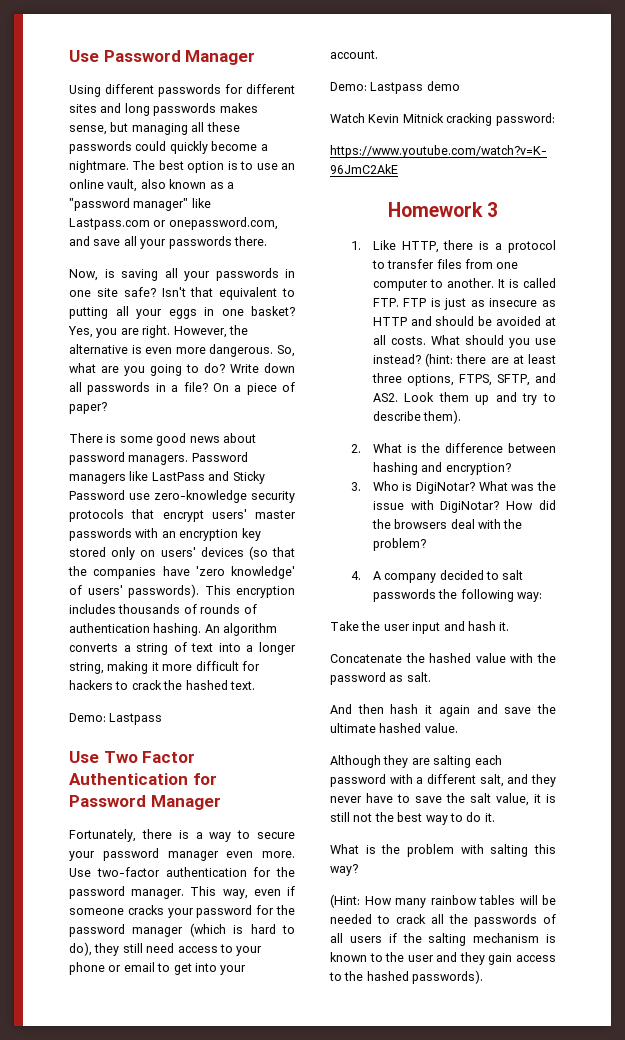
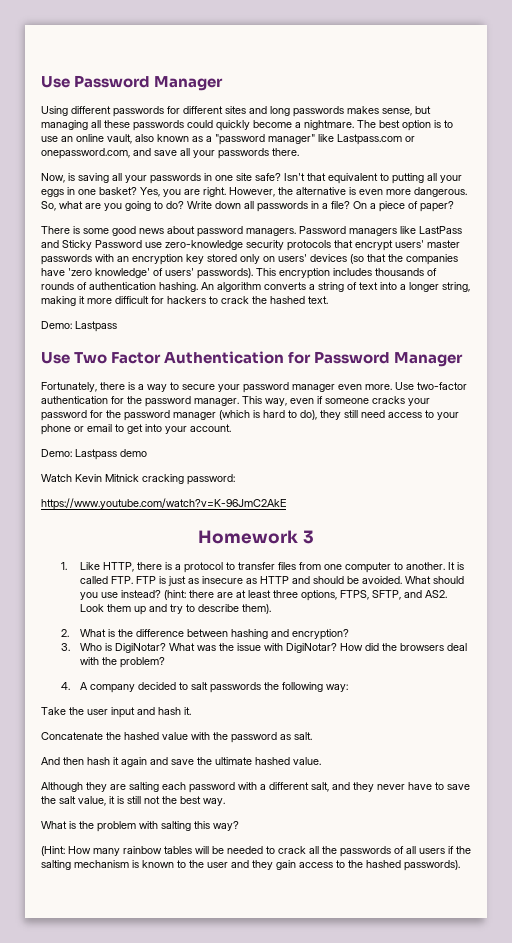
- It is called FTP. FTP is just as insecure as HTTP and should be avoided at all costs.
+ It is called FTP. FTP is just as insecure as HTTP and should be avoided.
- Although they are salting each password with a different salt, and they never have to save the salt value, it is still not the best way to do it.
+ Although they are salting each password with a different salt, and they never have to save the salt value, it is still not the best way.

